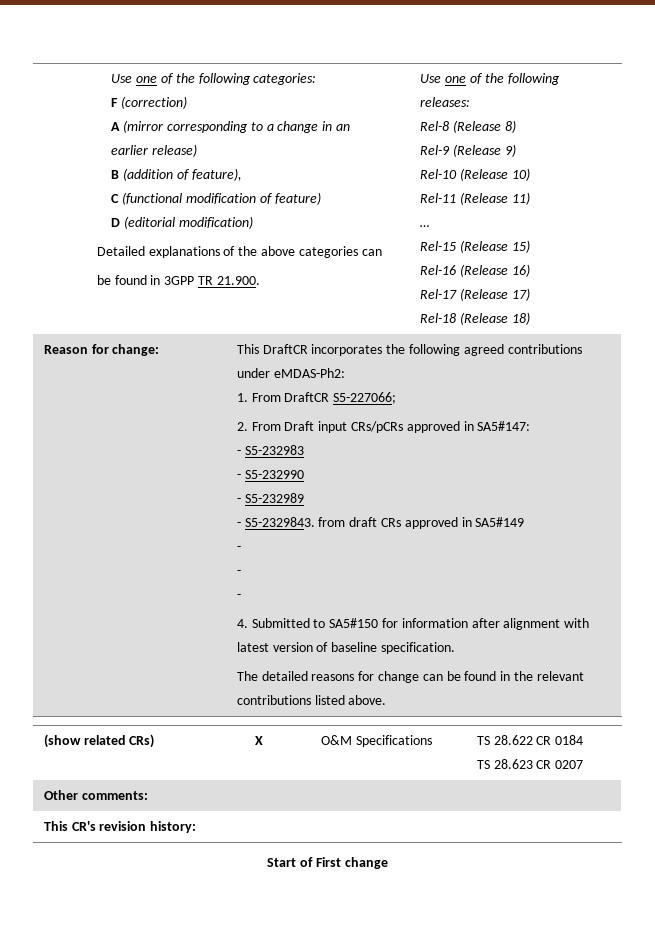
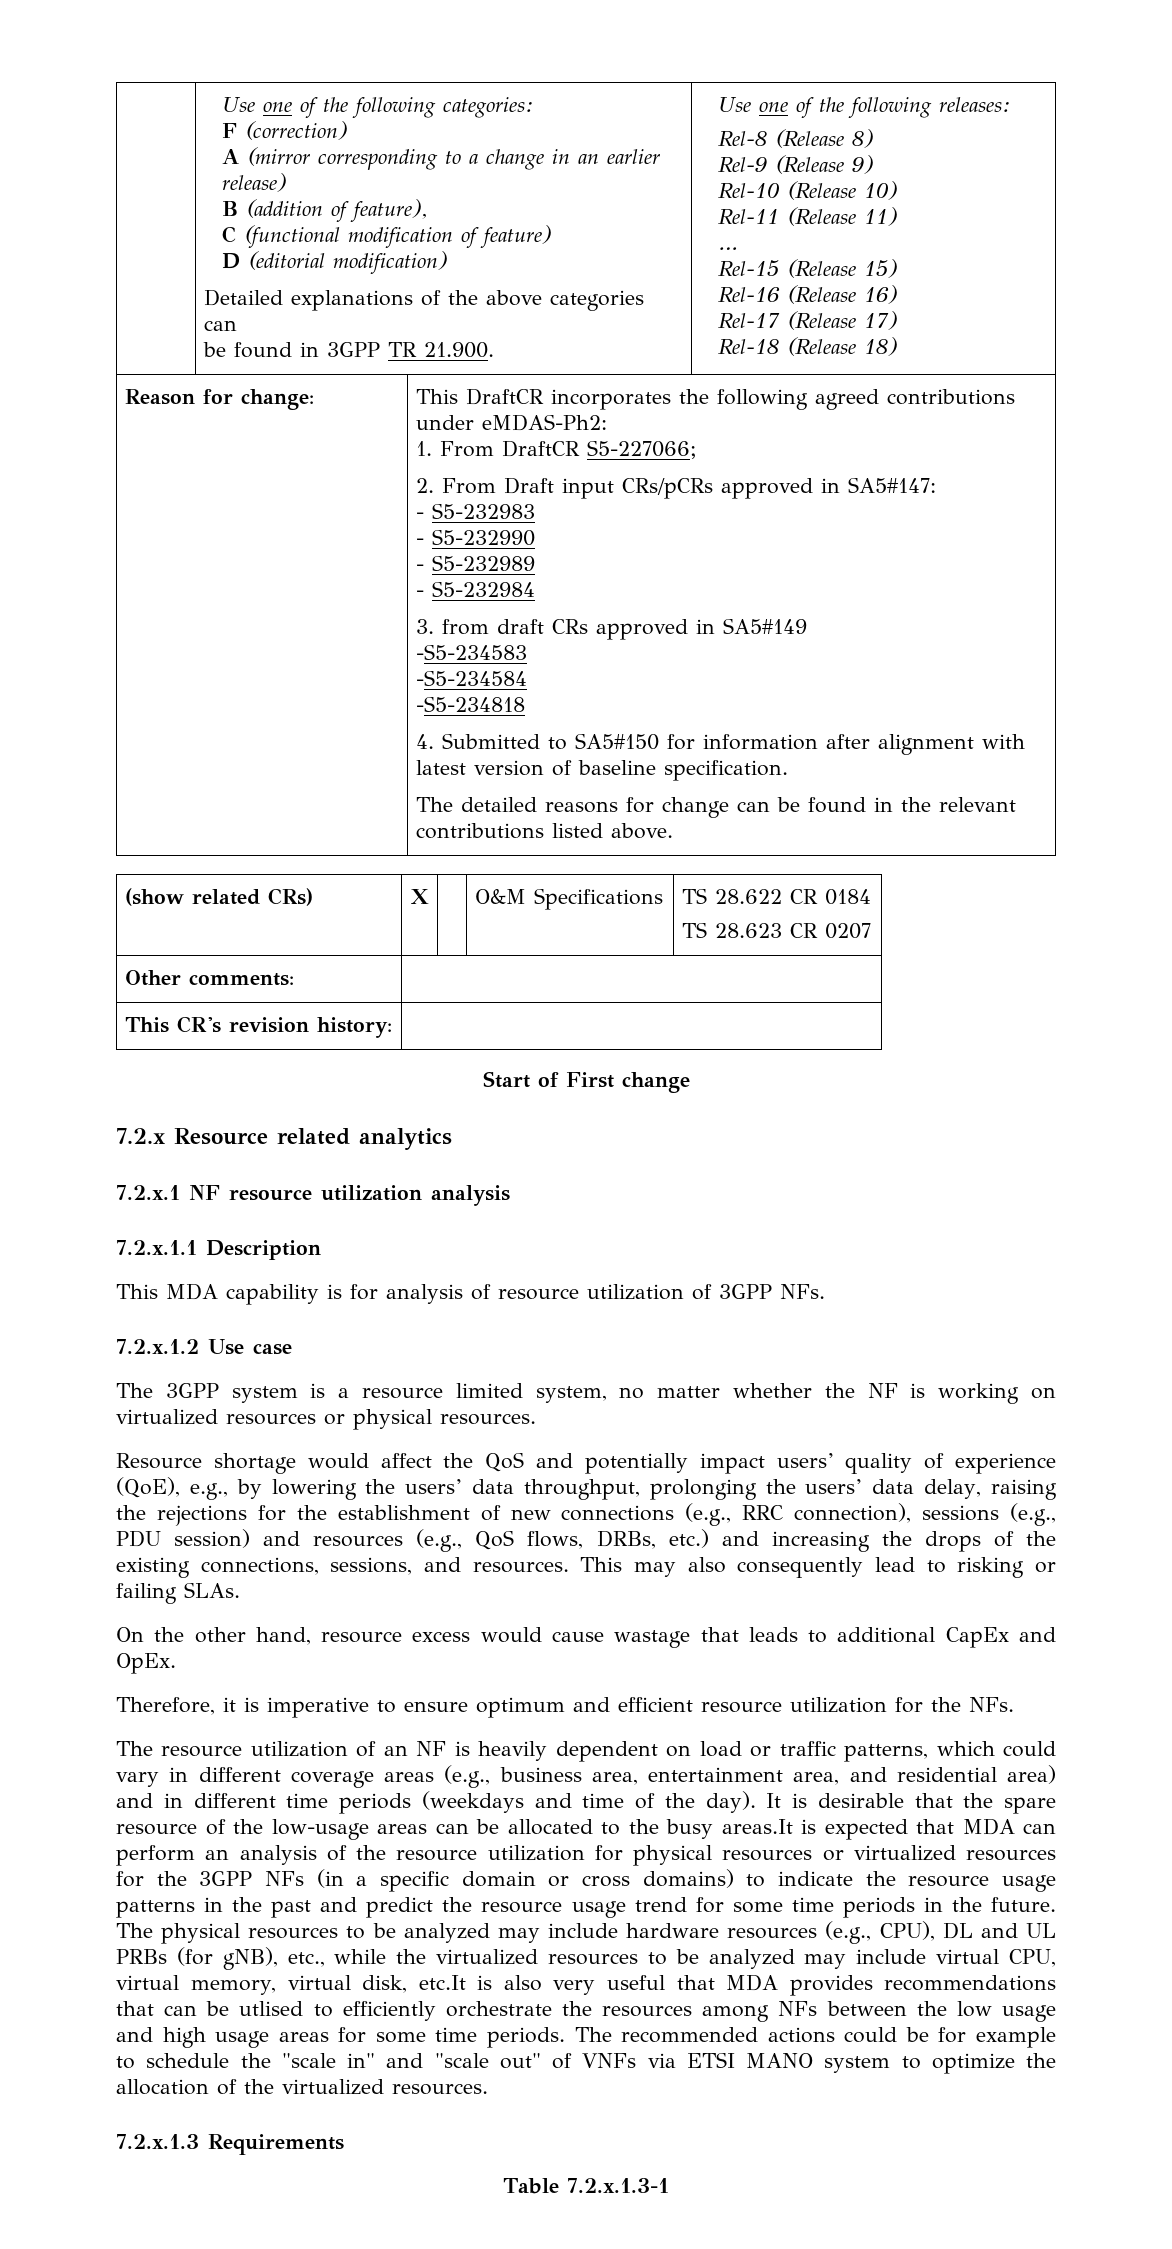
- - S5-2329843. from draft CRs approved in SA5#149
- -
- -
- -
+ - S5-232984
+ 3. from draft CRs approved in SA5#149
+ -S5-234583
+ -S5-234584
+ -S5-234818
+ 7.2.x Resource related analytics
+ 7.2.x.1 NF resource utilization analysis
+ 7.2.x.1.1 Description
+ This MDA capability is for analysis of resource utilization of 3GPP NFs.
+ 7.2.x.1.2 Use case
+ The 3GPP system is a resource limited system, no matter whether the NF is working on virtualized resources or physical resources.
+ Resource shortage would affect the QoS and potentially impact users’ quality of experience (QoE), e.g., by lowering the users’ data throughput, prolonging the users’ data delay, raising the rejections for the establishment of new connections (e.g., RRC connection), sessions (e.g., PDU session) and resources (e.g., QoS flows, DRBs, etc.) and increasing the drops of the existing connections, sessions, and resources. This may also consequently lead to risking or failing SLAs.
+ On the other hand, resource excess would cause wastage that leads to additional CapEx and OpEx.
+ Therefore, it is imperative to ensure optimum and efficient resource utilization for the NFs.
+ The resource utilization of an NF is heavily dependent on load or traffic patterns, which could vary in different coverage areas (e.g., business area, entertainment area, and residential area) and in different time periods (weekdays and time of the day). It is desirable that the spare resource of the low-usage areas can be allocated to the busy areas.It is expected that MDA can perform an analysis of the resource utilization for physical resources or virtualized resources for the 3GPP NFs (in a specific domain or cross domains) to indicate the resource usage patterns in the past and predict the resource usage trend for some time periods in the future. The physical resources to be analyzed may include hardware resources (e.g., CPU), DL and UL PRBs (for gNB), etc., while the virtualized resources to be analyzed may include virtual CPU, virtual memory, virtual disk, etc.It is also very useful that MDA provides recommendations that can be utlised to efficiently orchestrate the resources among NFs between the low usage and high usage areas for some time periods. The recommended actions could be for example to schedule the "scale in" and "scale out" of VNFs via ETSI MANO system to optimize the allocation of the virtualized resources.
+ 7.2.x.1.3 Requirements
+ Table 7.2.x.1.3-1

